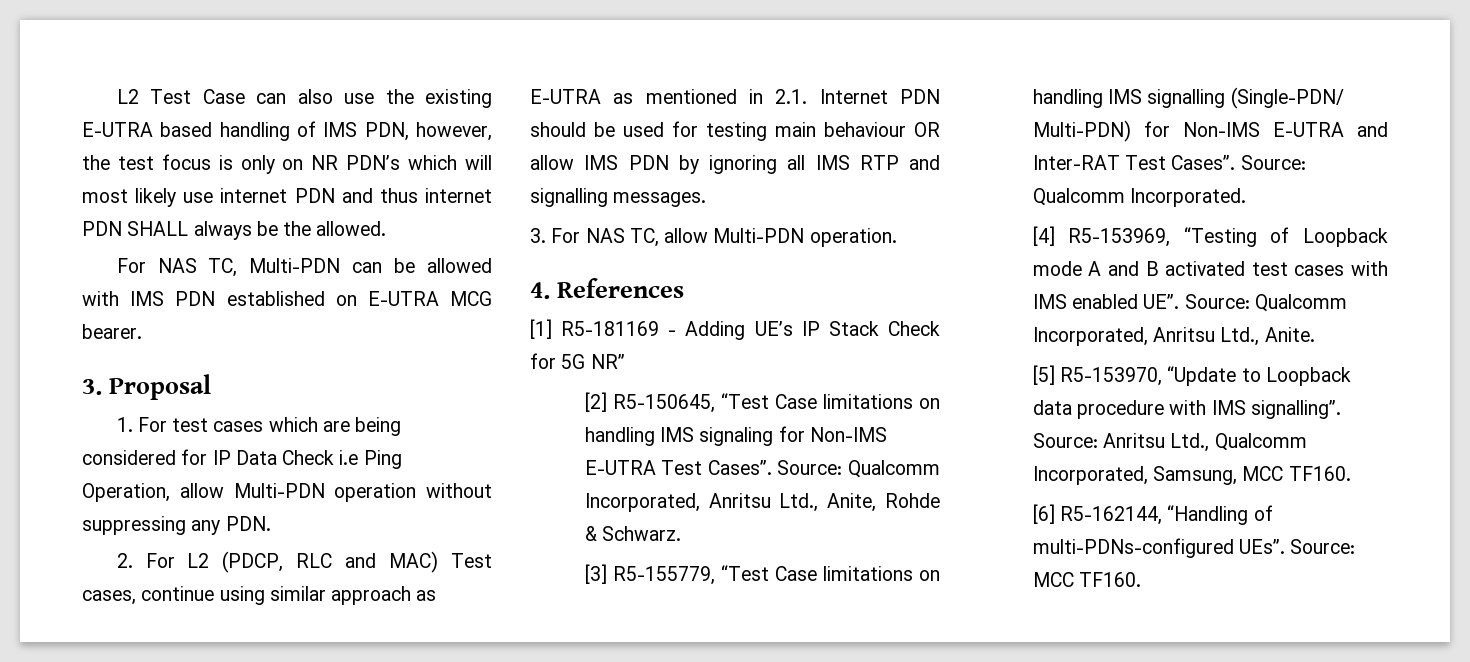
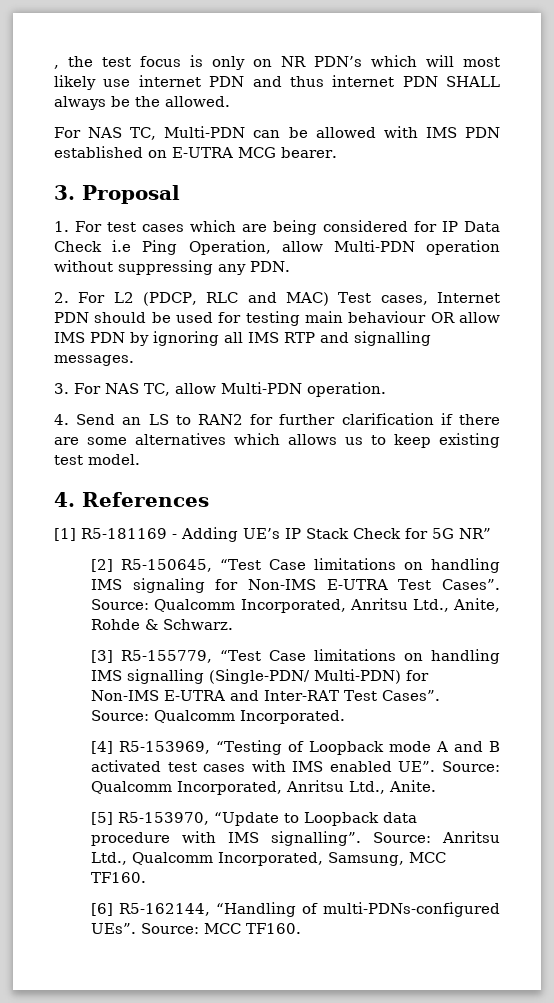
- L2 Test Case can also use the existing E-UTRA based handling of IMS PDN, however, the test focus is only on NR PDN’s which will most likely use internet PDN and thus internet PDN SHALL always be the allowed.
+ , the test focus is only on NR PDN’s which will most likely use internet PDN and thus internet PDN SHALL always be the allowed.
- 2. For L2 (PDCP, RLC and MAC) Test cases, continue using similar approach as E-UTRA as mentioned in 2.1. Internet PDN should be used for testing main behaviour OR allow IMS PDN by ignoring all IMS RTP and signalling messages.
+ 2. For L2 (PDCP, RLC and MAC) Test cases, Internet PDN should be used for testing main behaviour OR allow IMS PDN by ignoring all IMS RTP and signalling messages.
+ 4. Send an LS to RAN2 for further clarification if there are some alternatives which allows us to keep existing test model.

